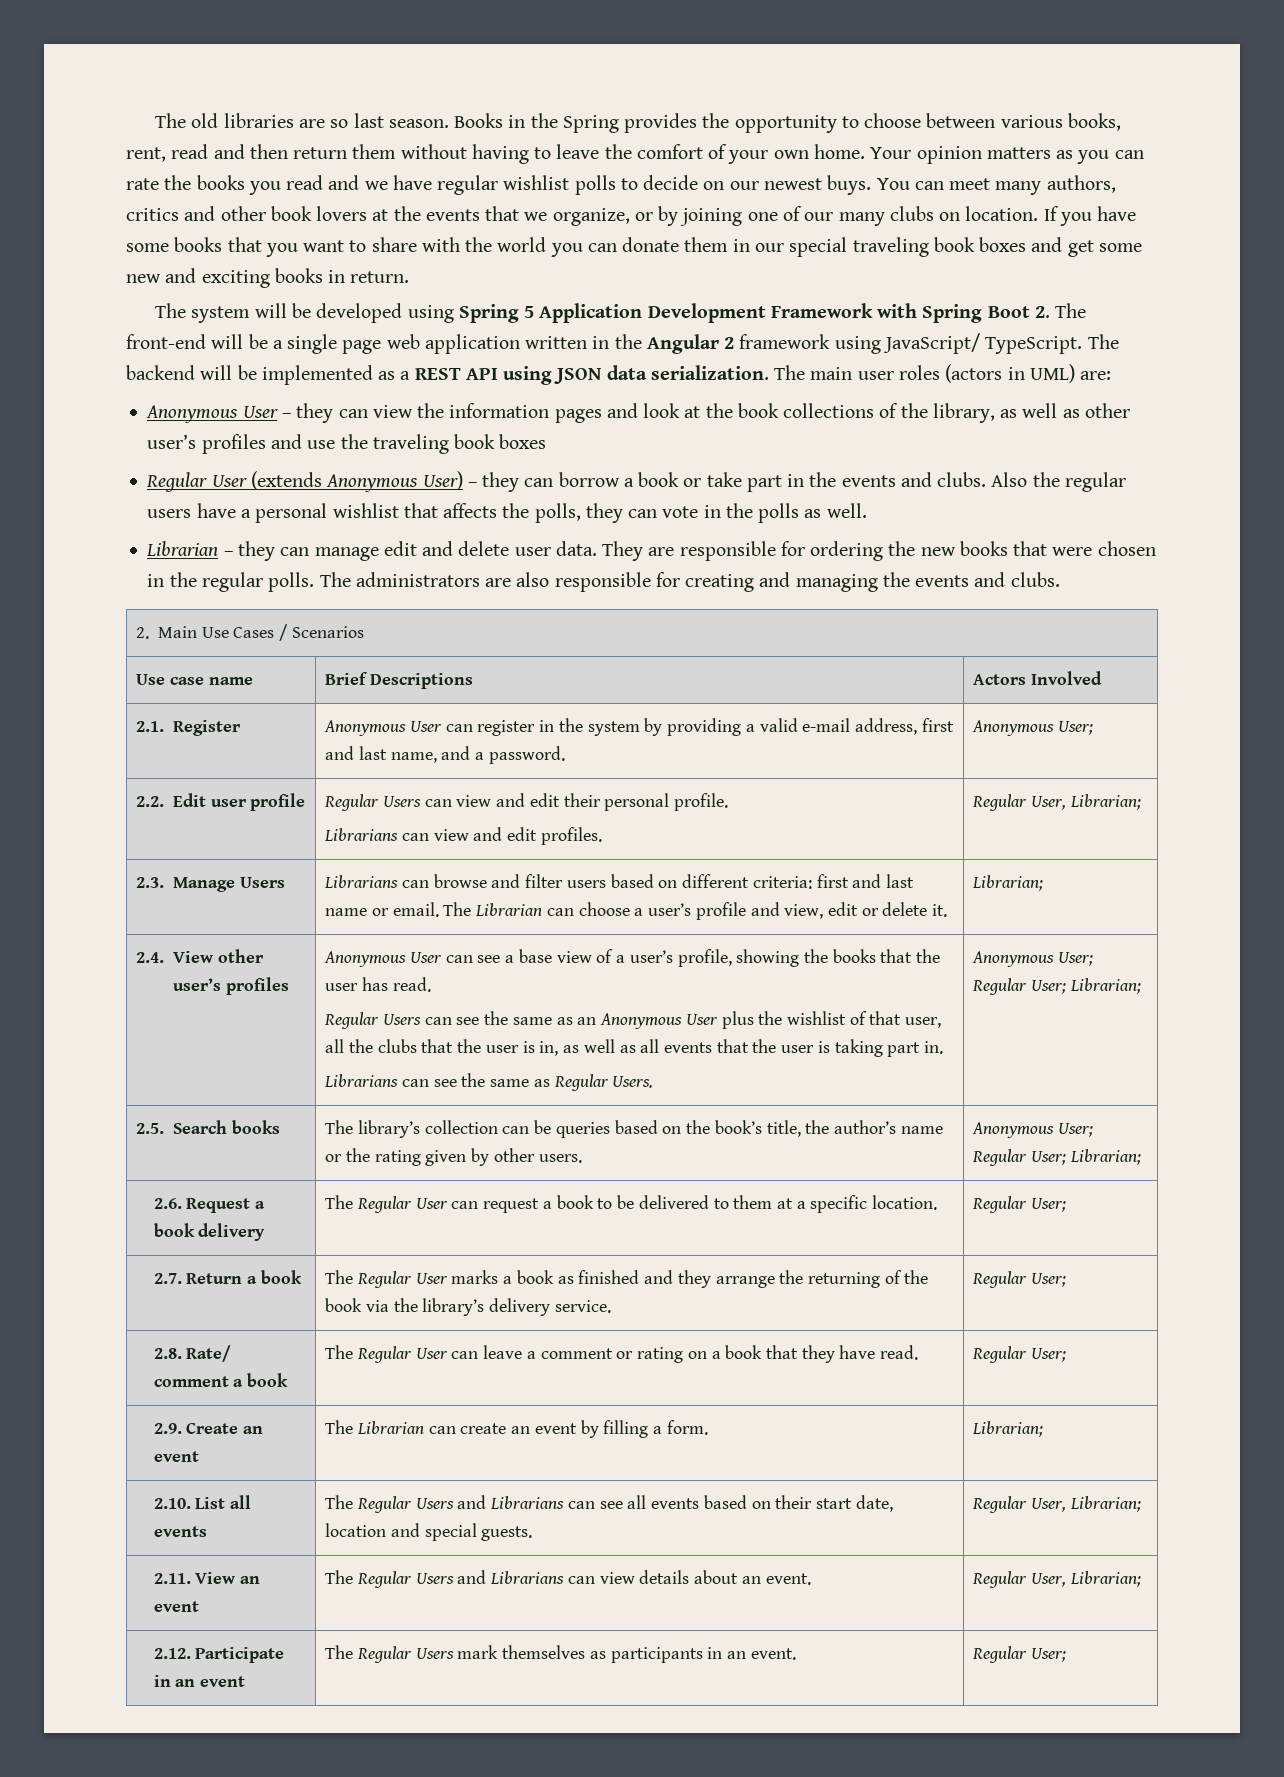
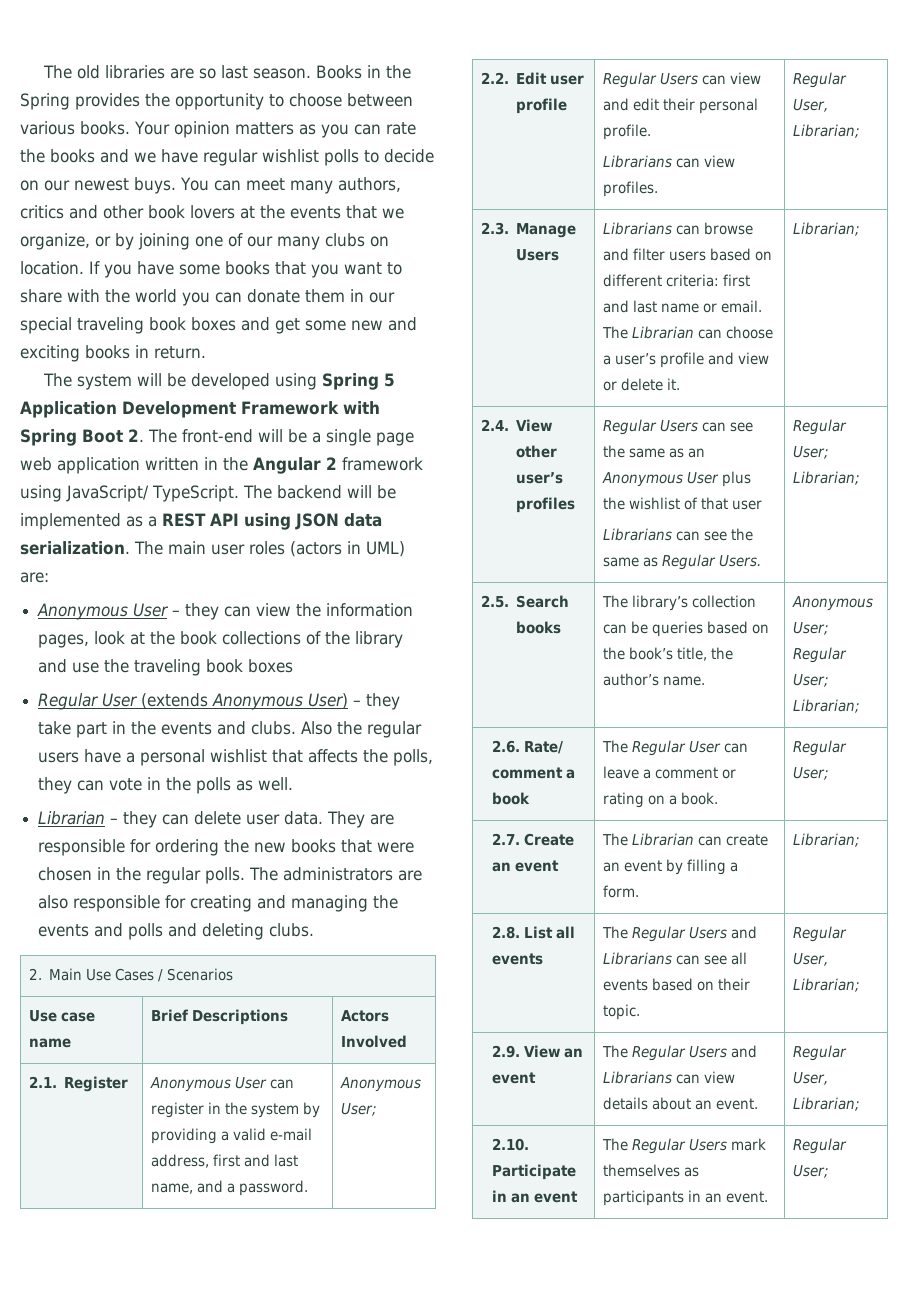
- Books in the Spring provides the opportunity to choose between various books, rent, read and then return them without having to leave the comfort of your own home.
+ Books in the Spring provides the opportunity to choose between various books.
- Your opinion matters as you can rate the books you read and we have regular wishlist polls to decide on our newest buys.
+ Your opinion matters as you can rate the books and we have regular wishlist polls to decide on our newest buys.
- Anonymous User – they can view the information pages and look at the book collections of the library, as well as other user’s profiles and use the traveling book boxes
+ Anonymous User – they can view the information pages, look at the book collections of the library and use the traveling book boxes
- Regular User (extends Anonymous User) – they can borrow a book or take part in the events and clubs.
+ Regular User (extends Anonymous User) – they take part in the events and clubs.
- Librarian – they can manage edit and delete user data.
+ Librarian – they can delete user data.
- The administrators are also responsible for creating and managing the events and clubs.
+ The administrators are also responsible for creating and managing the events and polls and deleting clubs.
  2.2. Edit user profile | Regular Users can view and edit their personal profile.
- Librarians can view and edit profiles. | Regular User, Librarian;
+ Librarians can view profiles. | Regular User, Librarian;
- 2.3. Manage Users | Librarians can browse and filter users based on different criteria: first and last name or email. The Librarian can choose a user’s profile and view, edit or delete it. | Librarian;
+ 2.3. Manage Users | Librarians can browse and filter users based on different criteria: first and last name or email. The Librarian can choose a user’s profile and view or delete it. | Librarian;
- Anonymous User can see a base view of a user’s profile, showing the books that the user has read.
- Regular Users can see the same as an Anonymous User plus the wishlist of that user, all the clubs that the user is in, as well as all events that the user is taking part in.
+ Regular Users can see the same as an Anonymous User plus the wishlist of that user
- Librarians can see the same as Regular Users. | Anonymous User; Regular User; Librarian;
+ Librarians can see the same as Regular Users. | Regular User; Librarian;
- 2.5. Search books | The library’s collection can be queries based on the book’s title, the author’s name or the rating given by other users. | Anonymous User; Regular User; Librarian;
+ 2.5. Search books | The library’s collection can be queries based on the book’s title, the author’s name. | Anonymous User; Regular User; Librarian;
- 2.6. Request a book delivery | The Regular User can request a book to be delivered to them at a specific location. | Regular User;
- 2.7. Return a book | The Regular User marks a book as finished and they arrange the returning of the book via the library’s delivery service. | Regular User;
- 2.8. Rate/ comment a book | The Regular User can leave a comment or rating on a book that they have read. | Regular User;
- 2.9. Create an event | The Librarian can create an event by filling a form. | Librarian;
+ 2.6. Rate/ comment a book | The Regular User can leave a comment or rating on a book. | Regular User;
+ 2.7. Create an event | The Librarian can create an event by filling a form. | Librarian;
- 2.10. List all events | The Regular Users and Librarians can see all events based on their start date, location and special guests. | Regular User, Librarian;
- 2.11. View an event | The Regular Users and Librarians can view details about an event. | Regular User, Librarian;
+ 2.8. List all events | The Regular Users and Librarians can see all events based on their topic. | Regular User, Librarian;
+ 2.9. View an event | The Regular Users and Librarians can view details about an event. | Regular User, Librarian;
- 2.12. Participate in an event | The Regular Users mark themselves as participants in an event. | Regular User;
+ 2.10. Participate in an event | The Regular Users mark themselves as participants in an event. | Regular User;

